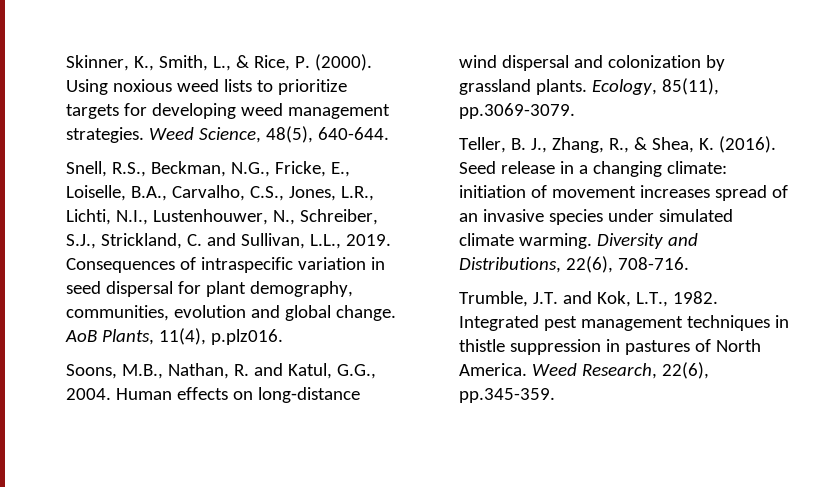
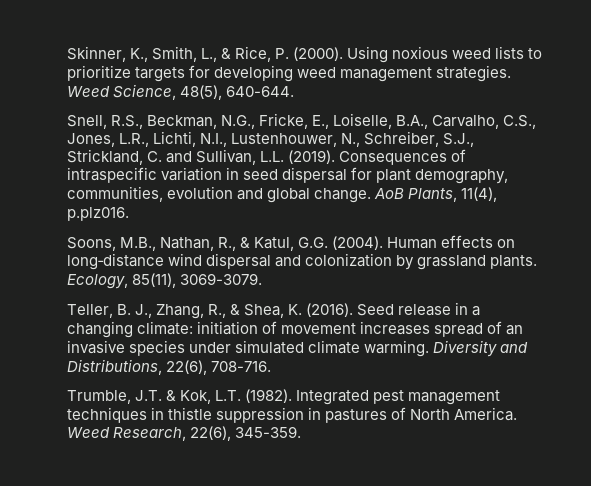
- Snell, R.S., Beckman, N.G., Fricke, E., Loiselle, B.A., Carvalho, C.S., Jones, L.R., Lichti, N.I., Lustenhouwer, N., Schreiber, S.J., Strickland, C. and Sullivan, L.L., 2019.
+ Snell, R.S., Beckman, N.G., Fricke, E., Loiselle, B.A., Carvalho, C.S., Jones, L.R., Lichti, N.I., Lustenhouwer, N., Schreiber, S.J., Strickland, C. and Sullivan, L.L. (2019).
- Soons, M.B., Nathan, R. and Katul, G.G., 2004.
+ Soons, M.B., Nathan, R., & Katul, G.G. (2004).
- Ecology, 85(11), pp.3069-3079.
+ Ecology, 85(11), 3069-3079.
- Trumble, J.T. and Kok, L.T., 1982.
+ Trumble, J.T. & Kok, L.T. (1982).
- Weed Research, 22(6), pp.345-359.
+ Weed Research, 22(6), 345-359.

